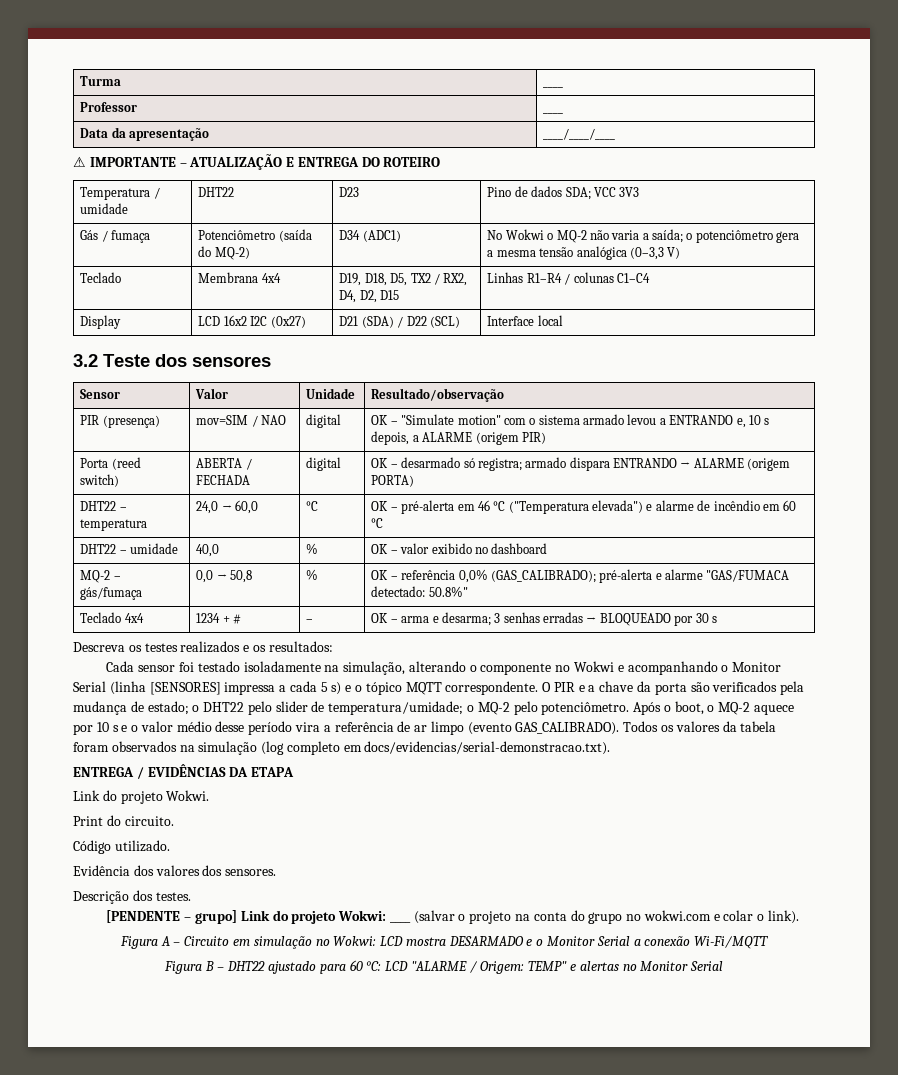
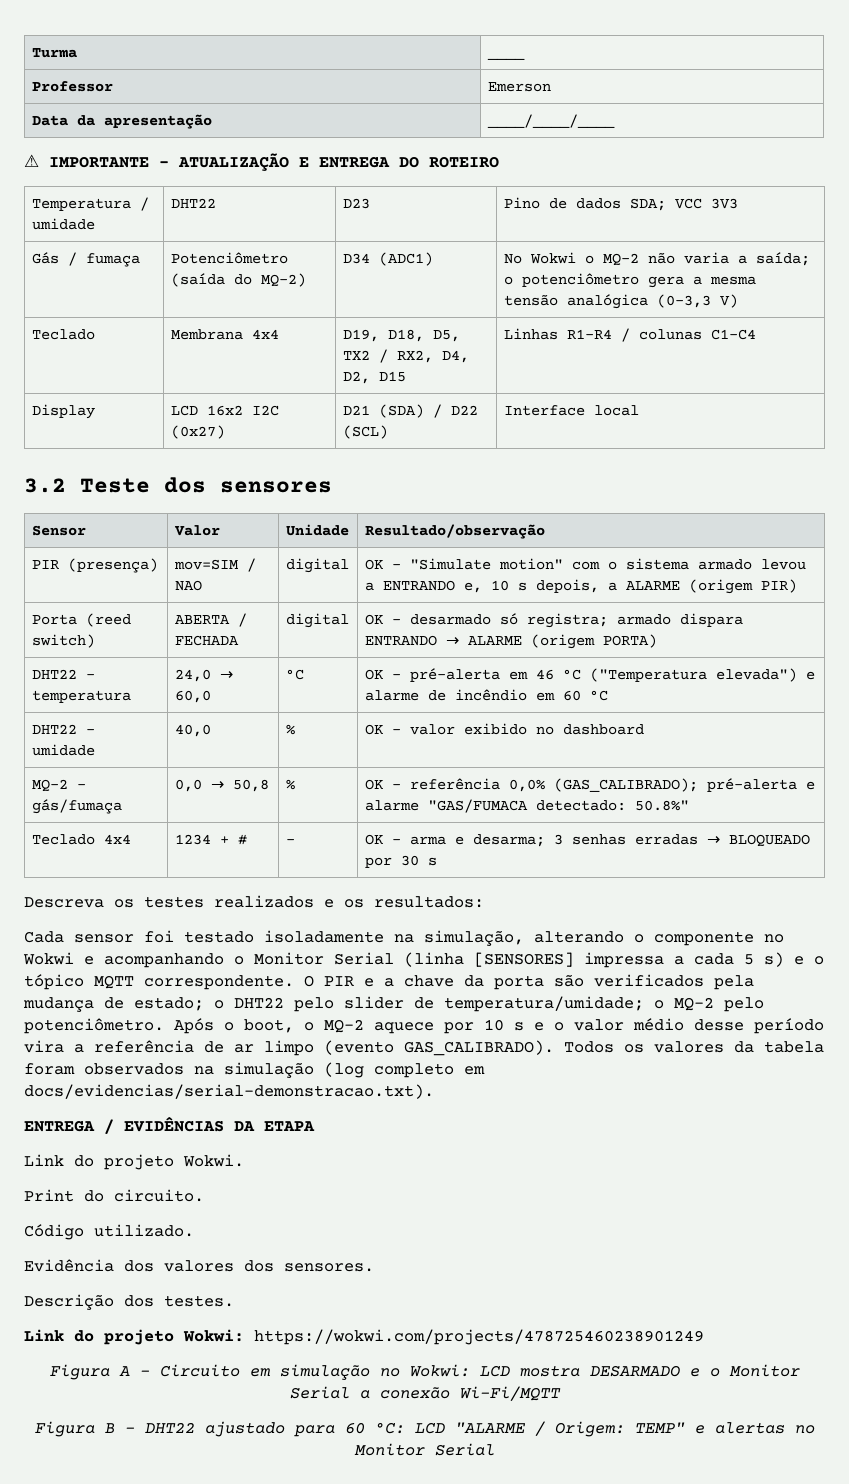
- Professor | ____
+ Professor | Emerson
- [PENDENTE – grupo] Link do projeto Wokwi: ____ (salvar o projeto na conta do grupo no wokwi.com e colar o link).
+ Link do projeto Wokwi: https://wokwi.com/projects/478725460238901249

